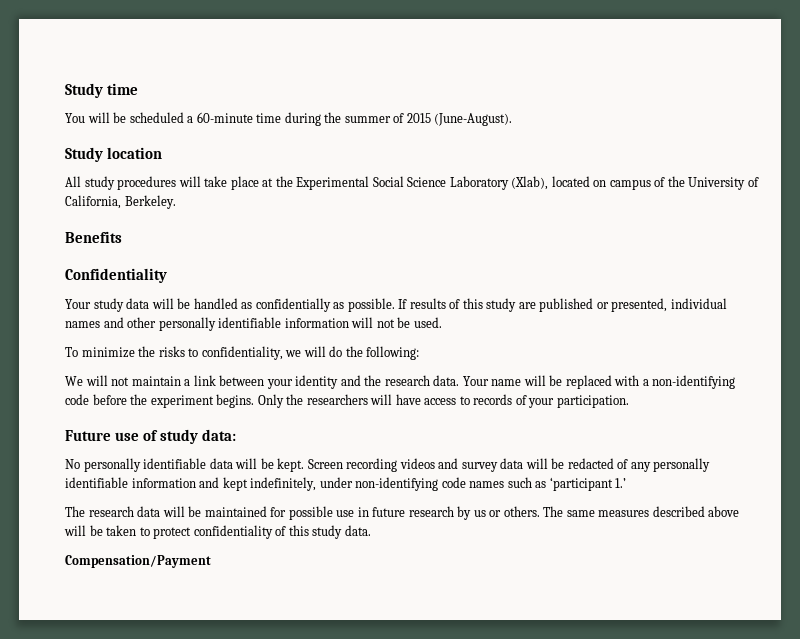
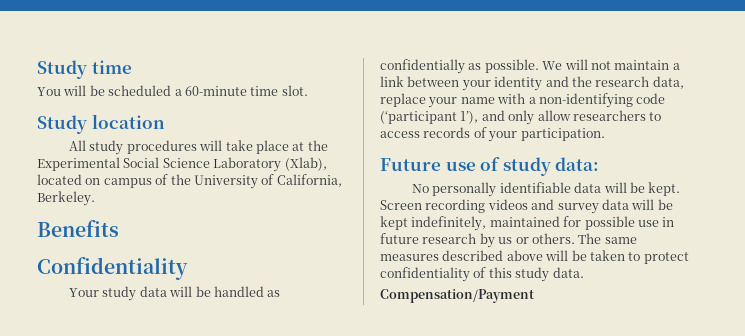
- You will be scheduled a 60-minute time during the summer of 2015 (June-August).
+ You will be scheduled a 60-minute time slot.
- Your study data will be handled as confidentially as possible. If results of this study are published or presented, individual names and other personally identifiable information will not be used.
- To minimize the risks to confidentiality, we will do the following:
- We will not maintain a link between your identity and the research data. Your name will be replaced with a non-identifying code before the experiment begins. Only the researchers will have access to records of your participation.
+ Your study data will be handled as confidentially as possible. We will not maintain a link between your identity and the research data, replace your name with a non-identifying code (‘participant 1’), and only allow researchers to access records of your participation.
- Screen recording videos and survey data will be redacted of any personally identifiable information and kept indefinitely, under non-identifying code names such as ‘participant 1.’
- The research data will be maintained for possible use in future research by us or others.
+ Screen recording videos and survey data will be kept indefinitely, maintained for possible use in future research by us or others.

